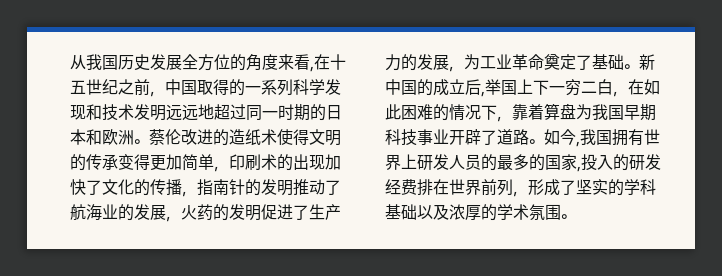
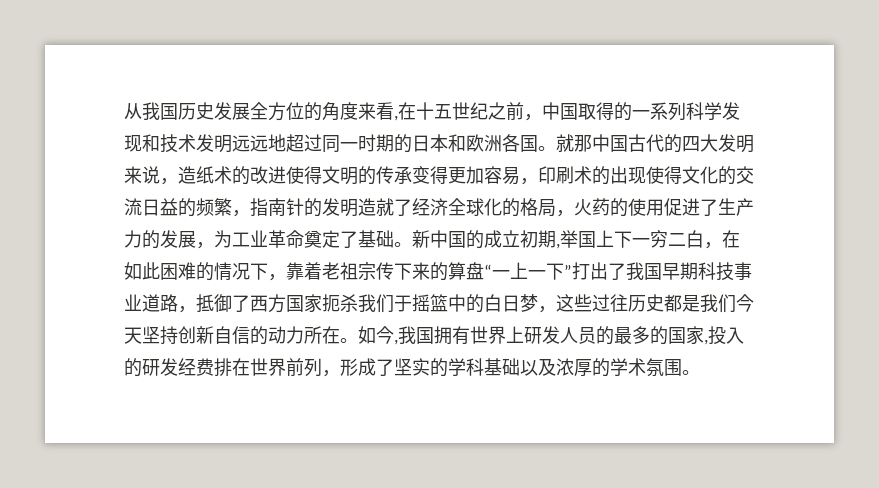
- 从我国历史发展全方位的角度来看,在十五世纪之前，中国取得的一系列科学发现和技术发明远远地超过同一时期的日本和欧洲。蔡伦改进的造纸术使得文明的传承变得更加简单，印刷术的出现加快了文化的传播，指南针的发明推动了航海业的发展，火药的发明促进了生产力的发展，为工业革命奠定了基础。
+ 从我国历史发展全方位的角度来看,在十五世纪之前，中国取得的一系列科学发现和技术发明远远地超过同一时期的日本和欧洲各国。就那中国古代的四大发明来说，造纸术的改进使得文明的传承变得更加容易，印刷术的出现使得文化的交流日益的频繁，指南针的发明造就了经济全球化的格局，火药的使用促进了生产力的发展，为工业革命奠定了基础。
- 新中国的成立后,举国上下一穷二白，在如此困难的情况下，靠着算盘为我国早期科技事业开辟了道路。
+ 新中国的成立初期,举国上下一穷二白，在如此困难的情况下，靠着老祖宗传下来的算盘“一上一下”打出了我国早期科技事业道路，抵御了西方国家扼杀我们于摇篮中的白日梦，这些过往历史都是我们今天坚持创新自信的动力所在。

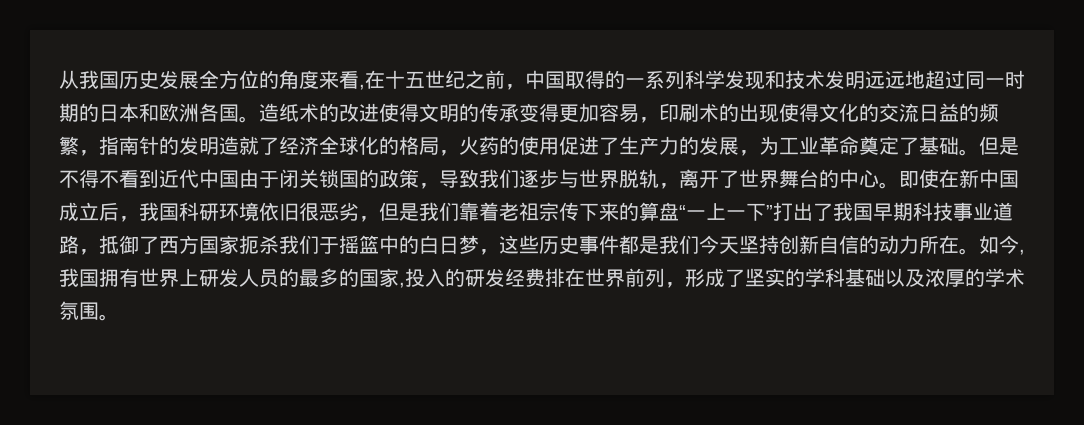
- 就那中国古代的四大发明来说，造纸术的改进使得文明的传承变得更加容易，印刷术的出现使得文化的交流日益的频繁，指南针的发明造就了经济全球化的格局，火药的使用促进了生产力的发展，为工业革命奠定了基础。
+ 造纸术的改进使得文明的传承变得更加容易，印刷术的出现使得文化的交流日益的频繁，指南针的发明造就了经济全球化的格局，火药的使用促进了生产力的发展，为工业革命奠定了基础。
- 新中国的成立初期,举国上下一穷二白，在如此困难的情况下，靠着老祖宗传下来的算盘“一上一下”打出了我国早期科技事业道路，抵御了西方国家扼杀我们于摇篮中的白日梦，这些过往历史都是我们今天坚持创新自信的动力所在。
+ 但是不得不看到近代中国由于闭关锁国的政策，导致我们逐步与世界脱轨，离开了世界舞台的中心。即使在新中国成立后，我国科研环境依旧很恶劣，但是我们靠着老祖宗传下来的算盘“一上一下”打出了我国早期科技事业道路，抵御了西方国家扼杀我们于摇篮中的白日梦，这些历史事件都是我们今天坚持创新自信的动力所在。

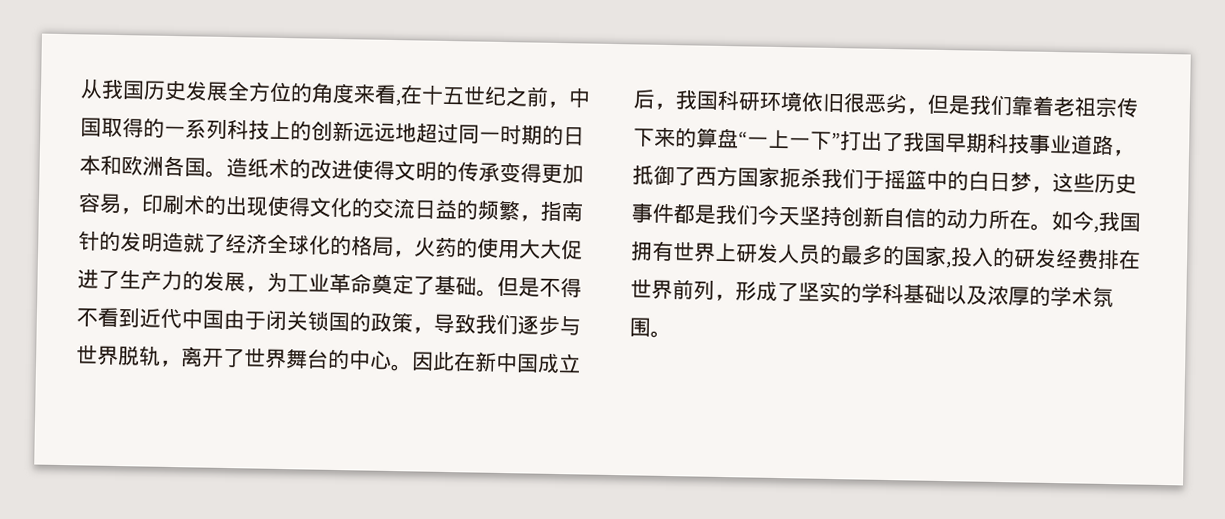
- 从我国历史发展全方位的角度来看,在十五世纪之前，中国取得的一系列科学发现和技术发明远远地超过同一时期的日本和欧洲各国。
+ 从我国历史发展全方位的角度来看,在十五世纪之前，中国取得的一系列科技上的创新远远地超过同一时期的日本和欧洲各国。
- 造纸术的改进使得文明的传承变得更加容易，印刷术的出现使得文化的交流日益的频繁，指南针的发明造就了经济全球化的格局，火药的使用促进了生产力的发展，为工业革命奠定了基础。
+ 造纸术的改进使得文明的传承变得更加容易，印刷术的出现使得文化的交流日益的频繁，指南针的发明造就了经济全球化的格局，火药的使用大大促进了生产力的发展，为工业革命奠定了基础。
- 即使在新中国成立后，我国科研环境依旧很恶劣，但是我们靠着老祖宗传下来的算盘“一上一下”打出了我国早期科技事业道路，抵御了西方国家扼杀我们于摇篮中的白日梦，这些历史事件都是我们今天坚持创新自信的动力所在。
+ 因此在新中国成立后，我国科研环境依旧很恶劣，但是我们靠着老祖宗传下来的算盘“一上一下”打出了我国早期科技事业道路，抵御了西方国家扼杀我们于摇篮中的白日梦，这些历史事件都是我们今天坚持创新自信的动力所在。

